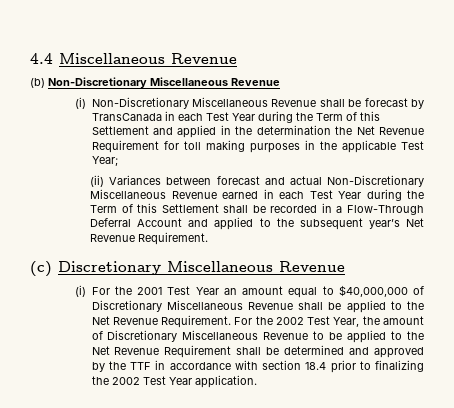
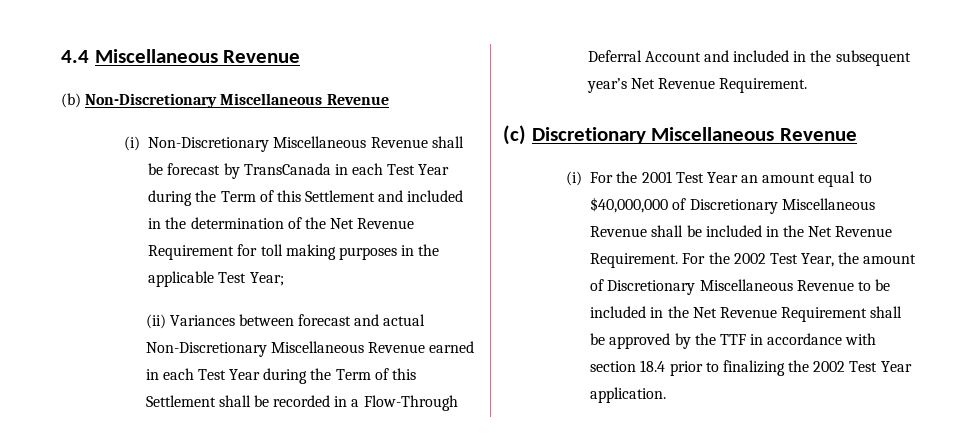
- (i) Non-Discretionary Miscellaneous Revenue shall be forecast by TransCanada in each Test Year during the Term of this Settlement and applied in the determination the Net Revenue Requirement for toll making purposes in the applicable Test Year;
+ (i) Non-Discretionary Miscellaneous Revenue shall be forecast by TransCanada in each Test Year during the Term of this Settlement and included in the determination of the Net Revenue Requirement for toll making purposes in the applicable Test Year;
- (ii) Variances between forecast and actual Non-Discretionary Miscellaneous Revenue earned in each Test Year during the Term of this Settlement shall be recorded in a Flow-Through Deferral Account and applied to the subsequent year’s Net Revenue Requirement.
+ (ii) Variances between forecast and actual Non-Discretionary Miscellaneous Revenue earned in each Test Year during the Term of this Settlement shall be recorded in a Flow-Through Deferral Account and included in the subsequent year’s Net Revenue Requirement.
- (i) For the 2001 Test Year an amount equal to $40,000,000 of Discretionary Miscellaneous Revenue shall be applied to the Net Revenue Requirement.
+ (i) For the 2001 Test Year an amount equal to $40,000,000 of Discretionary Miscellaneous Revenue shall be included in the Net Revenue Requirement.
- For the 2002 Test Year, the amount of Discretionary Miscellaneous Revenue to be applied to the Net Revenue Requirement shall be determined and approved by the TTF in accordance with section 18.4 prior to finalizing the 2002 Test Year application.
+ For the 2002 Test Year, the amount of Discretionary Miscellaneous Revenue to be included in the Net Revenue Requirement shall be approved by the TTF in accordance with section 18.4 prior to finalizing the 2002 Test Year application.

